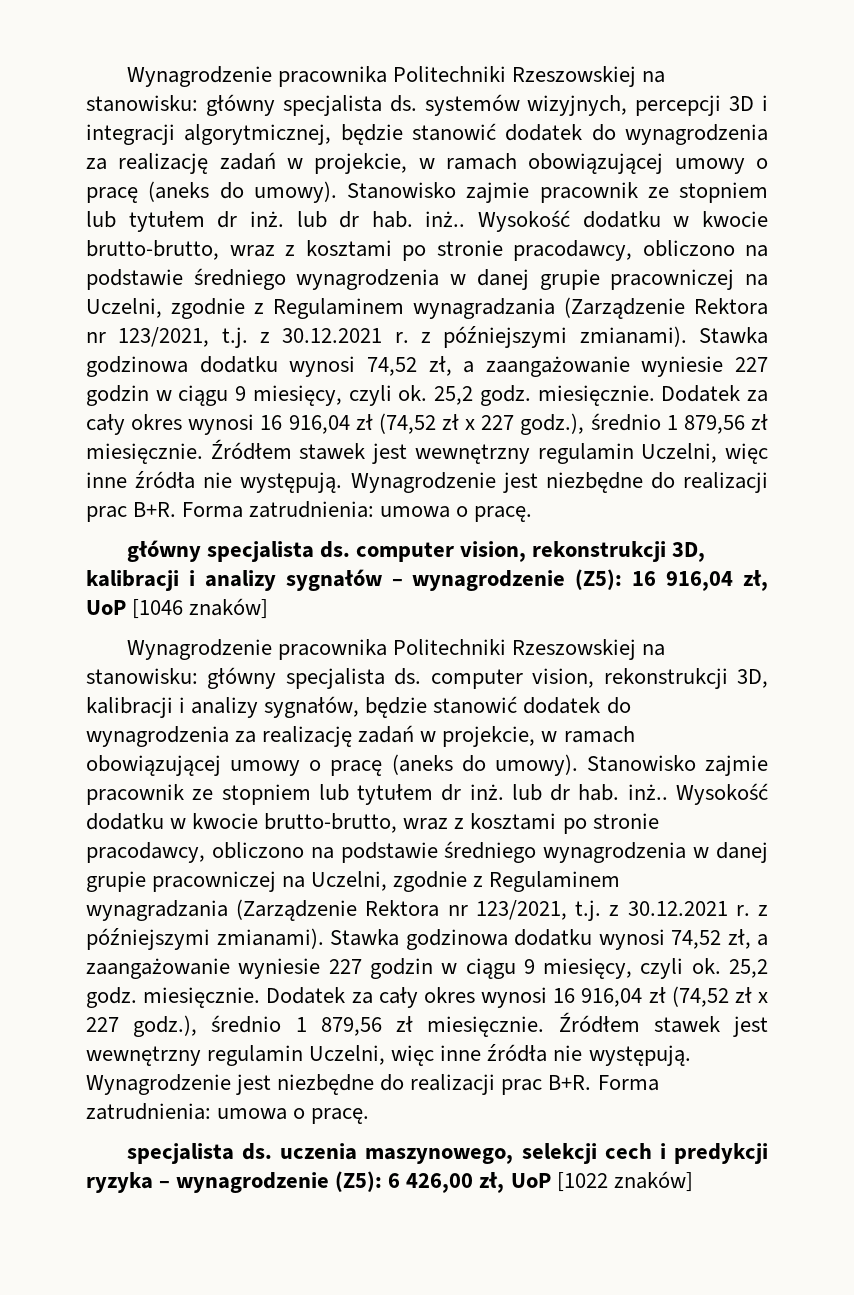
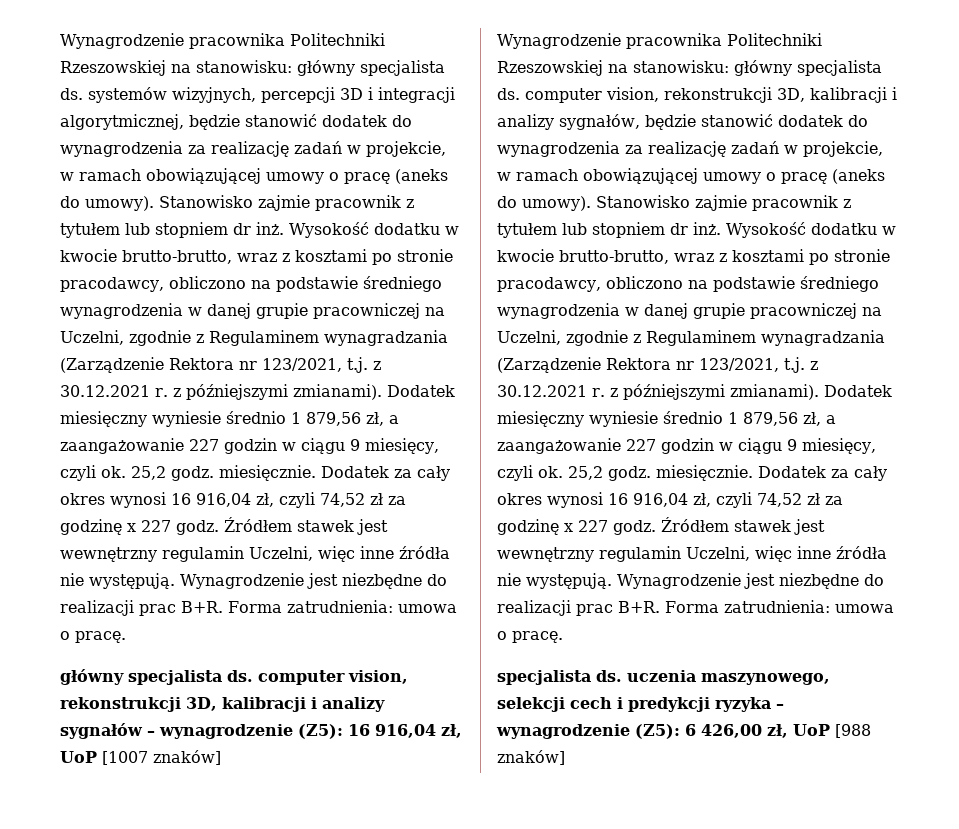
- Wynagrodzenie pracownika Politechniki Rzeszowskiej na stanowisku: główny specjalista ds. systemów wizyjnych, percepcji 3D i integracji algorytmicznej, będzie stanowić dodatek do wynagrodzenia za realizację zadań w projekcie, w ramach obowiązującej umowy o pracę (aneks do umowy). Stanowisko zajmie pracownik ze stopniem lub tytułem dr inż. lub dr hab. inż.. Wysokość dodatku w kwocie brutto-brutto, wraz z kosztami po stronie pracodawcy, obliczono na podstawie średniego wynagrodzenia w danej grupie pracowniczej na Uczelni, zgodnie z Regulaminem wynagradzania (Zarządzenie Rektora nr 123/2021, t.j. z 30.12.2021 r. z późniejszymi zmianami). Stawka godzinowa dodatku wynosi 74,52 zł, a zaangażowanie wyniesie 227 godzin w ciągu 9 miesięcy, czyli ok. 25,2 godz. miesięcznie. Dodatek za cały okres wynosi 16 916,04 zł (74,52 zł x 227 godz.), średnio 1 879,56 zł miesięcznie.
+ Wynagrodzenie pracownika Politechniki Rzeszowskiej na stanowisku: główny specjalista ds. systemów wizyjnych, percepcji 3D i integracji algorytmicznej, będzie stanowić dodatek do wynagrodzenia za realizację zadań w projekcie, w ramach obowiązującej umowy o pracę (aneks do umowy). Stanowisko zajmie pracownik z tytułem lub stopniem dr inż. Wysokość dodatku w kwocie brutto-brutto, wraz z kosztami po stronie pracodawcy, obliczono na podstawie średniego wynagrodzenia w danej grupie pracowniczej na Uczelni, zgodnie z Regulaminem wynagradzania (Zarządzenie Rektora nr 123/2021, t.j. z 30.12.2021 r. z późniejszymi zmianami). Dodatek miesięczny wyniesie średnio 1 879,56 zł, a zaangażowanie 227 godzin w ciągu 9 miesięcy, czyli ok. 25,2 godz. miesięcznie. Dodatek za cały okres wynosi 16 916,04 zł, czyli 74,52 zł za godzinę x 227 godz.
- główny specjalista ds. computer vision, rekonstrukcji 3D, kalibracji i analizy sygnałów – wynagrodzenie (Z5): 16 916,04 zł, UoP [1046 znaków]
+ główny specjalista ds. computer vision, rekonstrukcji 3D, kalibracji i analizy sygnałów – wynagrodzenie (Z5): 16 916,04 zł, UoP [1007 znaków]
- Wynagrodzenie pracownika Politechniki Rzeszowskiej na stanowisku: główny specjalista ds. computer vision, rekonstrukcji 3D, kalibracji i analizy sygnałów, będzie stanowić dodatek do wynagrodzenia za realizację zadań w projekcie, w ramach obowiązującej umowy o pracę (aneks do umowy). Stanowisko zajmie pracownik ze stopniem lub tytułem dr inż. lub dr hab. inż.. Wysokość dodatku w kwocie brutto-brutto, wraz z kosztami po stronie pracodawcy, obliczono na podstawie średniego wynagrodzenia w danej grupie pracowniczej na Uczelni, zgodnie z Regulaminem wynagradzania (Zarządzenie Rektora nr 123/2021, t.j. z 30.12.2021 r. z późniejszymi zmianami). Stawka godzinowa dodatku wynosi 74,52 zł, a zaangażowanie wyniesie 227 godzin w ciągu 9 miesięcy, czyli ok. 25,2 godz. miesięcznie. Dodatek za cały okres wynosi 16 916,04 zł (74,52 zł x 227 godz.), średnio 1 879,56 zł miesięcznie.
+ Wynagrodzenie pracownika Politechniki Rzeszowskiej na stanowisku: główny specjalista ds. computer vision, rekonstrukcji 3D, kalibracji i analizy sygnałów, będzie stanowić dodatek do wynagrodzenia za realizację zadań w projekcie, w ramach obowiązującej umowy o pracę (aneks do umowy). Stanowisko zajmie pracownik z tytułem lub stopniem dr inż. Wysokość dodatku w kwocie brutto-brutto, wraz z kosztami po stronie pracodawcy, obliczono na podstawie średniego wynagrodzenia w danej grupie pracowniczej na Uczelni, zgodnie z Regulaminem wynagradzania (Zarządzenie Rektora nr 123/2021, t.j. z 30.12.2021 r. z późniejszymi zmianami). Dodatek miesięczny wyniesie średnio 1 879,56 zł, a zaangażowanie 227 godzin w ciągu 9 miesięcy, czyli ok. 25,2 godz. miesięcznie. Dodatek za cały okres wynosi 16 916,04 zł, czyli 74,52 zł za godzinę x 227 godz.
- specjalista ds. uczenia maszynowego, selekcji cech i predykcji ryzyka – wynagrodzenie (Z5): 6 426,00 zł, UoP [1022 znaków]
+ specjalista ds. uczenia maszynowego, selekcji cech i predykcji ryzyka – wynagrodzenie (Z5): 6 426,00 zł, UoP [988 znaków]

